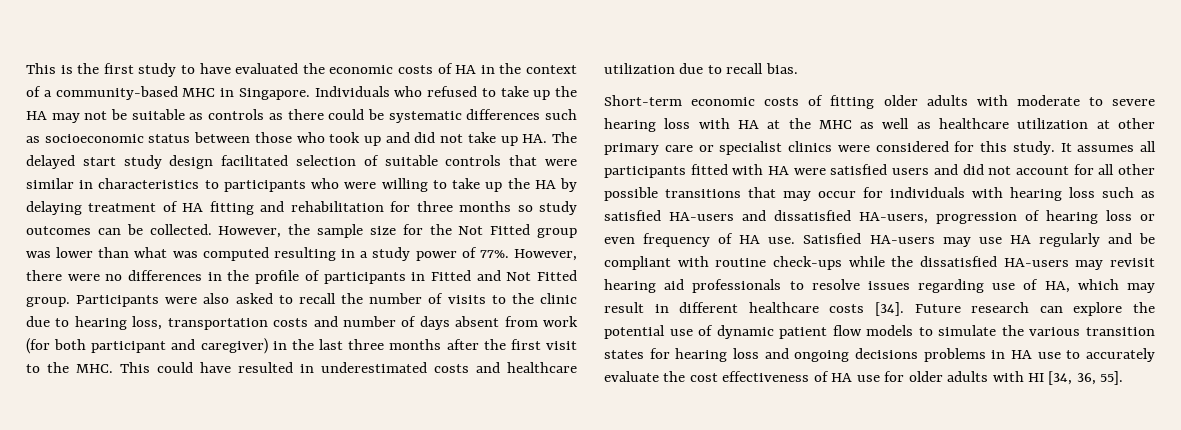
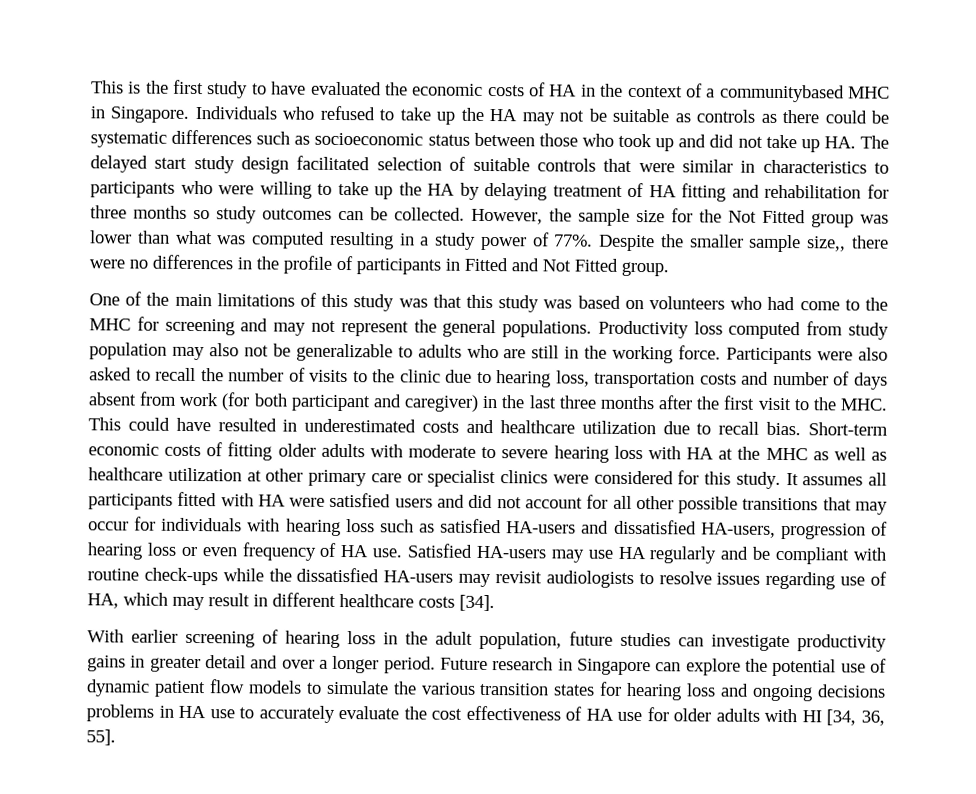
- This is the first study to have evaluated the economic costs of HA in the context of a community-based MHC in Singapore.
+ This is the first study to have evaluated the economic costs of HA in the context of a communitybased MHC in Singapore.
- However, there were no differences in the profile of participants in Fitted and Not Fitted group.
+ Despite the smaller sample size,, there were no differences in the profile of participants in Fitted and Not Fitted group.
+ One of the main limitations of this study was that this study was based on volunteers who had come to the MHC for screening and may not represent the general populations. Productivity loss computed from study population may also not be generalizable to adults who are still in the working force.
- Participants were also asked to recall the number of visits to the clinic due to hearing loss, transportation costs and number of days absent from work (for both participant and caregiver) in the last three months after the first visit to the MHC. This could have resulted in underestimated costs and healthcare utilization due to recall bias.
- Short-term economic costs of fitting older adults with moderate to severe hearing loss with HA at the MHC as well as healthcare utilization at other primary care or specialist clinics were considered for this study.
+ Participants were also asked to recall the number of visits to the clinic due to hearing loss, transportation costs and number of days absent from work (for both participant and caregiver) in the last three months after the first visit to the MHC. This could have resulted in underestimated costs and healthcare utilization due to recall bias. Short-term economic costs of fitting older adults with moderate to severe hearing loss with HA at the MHC as well as healthcare utilization at other primary care or specialist clinics were considered for this study.
- Satisfied HA-users may use HA regularly and be compliant with routine check-ups while the dissatisfied HA-users may revisit hearing aid professionals to resolve issues regarding use of HA, which may result in different healthcare costs [34]. Future research can explore the potential use of dynamic patient flow models to simulate the various transition states for hearing loss and ongoing decisions problems in HA use to accurately evaluate the cost effectiveness of HA use for older adults with HI [34, 36, 55].
+ Satisfied HA-users may use HA regularly and be compliant with routine check-ups while the dissatisfied HA-users may revisit audiologists to resolve issues regarding use of HA, which may result in different healthcare costs [34].
+ With earlier screening of hearing loss in the adult population, future studies can investigate productivity gains in greater detail and over a longer period. Future research in Singapore can explore the potential use of dynamic patient flow models to simulate the various transition states for hearing loss and ongoing decisions problems in HA use to accurately evaluate the cost effectiveness of HA use for older adults with HI [34, 36, 55].

